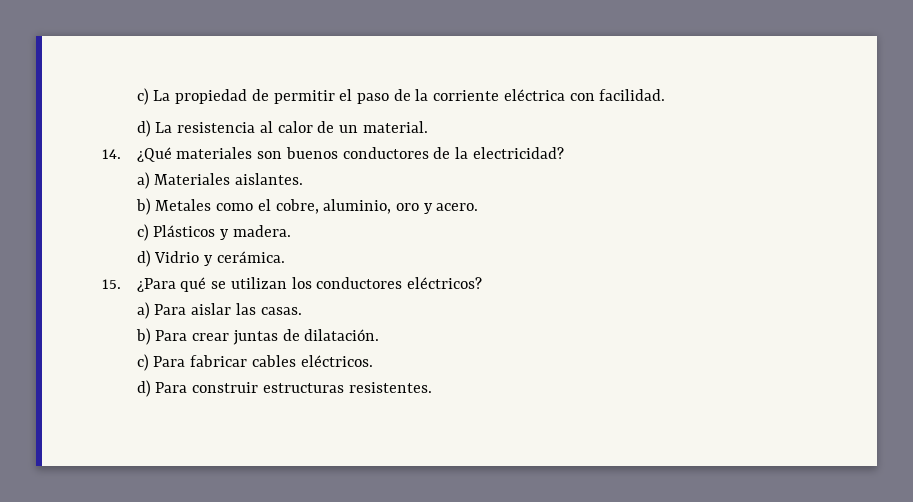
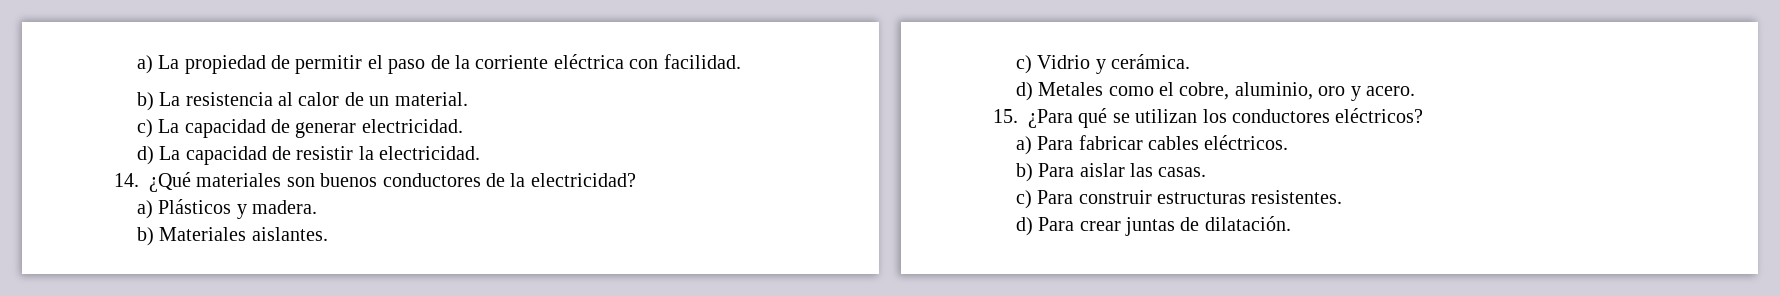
- c) La propiedad de permitir el paso de la corriente eléctrica con facilidad.
+ a) La propiedad de permitir el paso de la corriente eléctrica con facilidad.
- d) La resistencia al calor de un material.
+ b) La resistencia al calor de un material.
+ c) La capacidad de generar electricidad.
+ d) La capacidad de resistir la electricidad.
- a) Materiales aislantes.
- b) Metales como el cobre, aluminio, oro y acero.
+ a) Plásticos y madera.
+ b) Materiales aislantes.
+ c) Vidrio y cerámica.
+ d) Metales como el cobre, aluminio, oro y acero.
- c) Plásticos y madera.
- d) Vidrio y cerámica.
- a) Para aislar las casas.
- b) Para crear juntas de dilatación.
+ a) Para fabricar cables eléctricos.
+ b) Para aislar las casas.
+ c) Para construir estructuras resistentes.
+ d) Para crear juntas de dilatación.
- c) Para fabricar cables eléctricos.
- d) Para construir estructuras resistentes.

